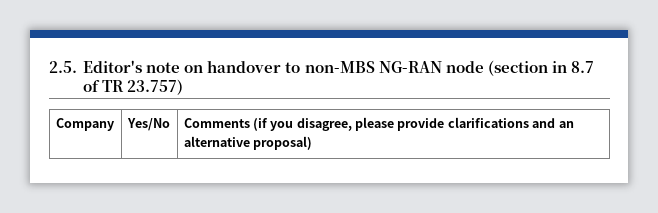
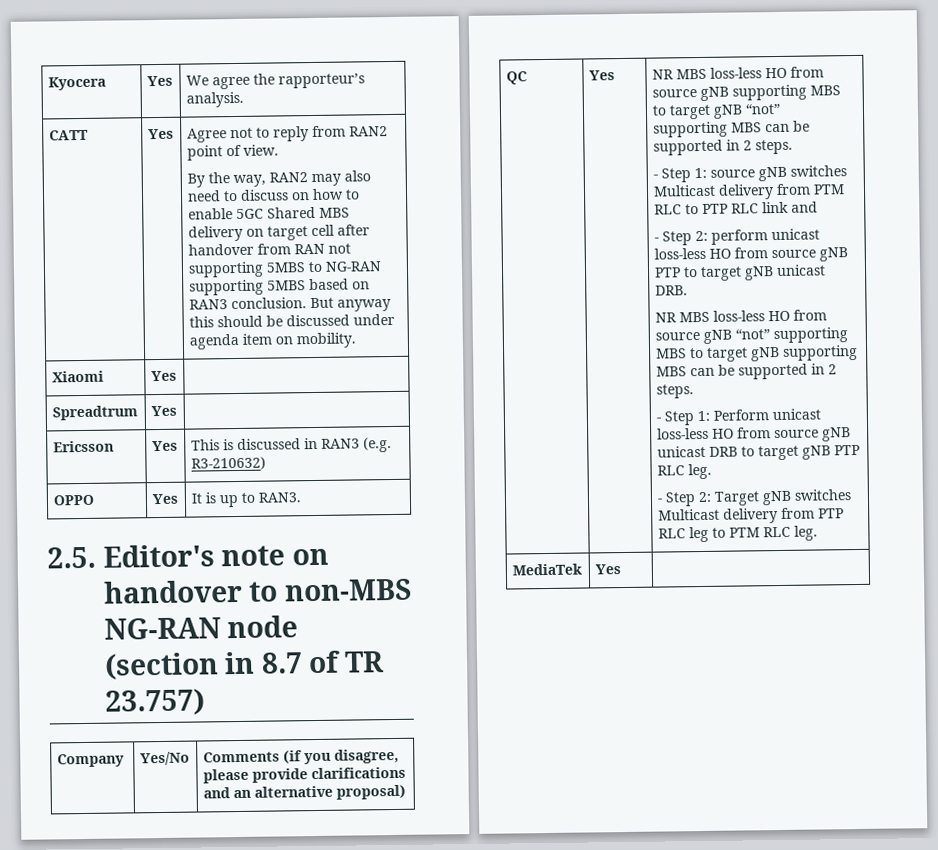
+ Kyocera | Yes | We agree the rapporteur’s analysis.
+ CATT | Yes | Agree not to reply from RAN2 point of view.
+ By the way, RAN2 may also need to discuss on how to enable 5GC Shared MBS delivery on target cell after handover from RAN not supporting 5MBS to NG-RAN supporting 5MBS based on RAN3 conclusion. But anyway this should be discussed under agenda item on mobility.
+ Xiaomi | Yes |
+ Spreadtrum | Yes |
+ Ericsson | Yes | This is discussed in RAN3 (e.g. R3-210632)
+ OPPO | Yes | It is up to RAN3.
+ QC | Yes | NR MBS loss-less HO from source gNB supporting MBS to target gNB “not” supporting MBS can be supported in 2 steps.
+ - Step 1: source gNB switches Multicast delivery from PTM RLC to PTP RLC link and
+ - Step 2: perform unicast loss-less HO from source gNB PTP to target gNB unicast DRB.
+ NR MBS loss-less HO from source gNB “not” supporting MBS to target gNB supporting MBS can be supported in 2 steps.
+ - Step 1: Perform unicast loss-less HO from source gNB unicast DRB to target gNB PTP RLC leg.
+ - Step 2: Target gNB switches Multicast delivery from PTP RLC leg to PTM RLC leg.
+ MediaTek | Yes |

